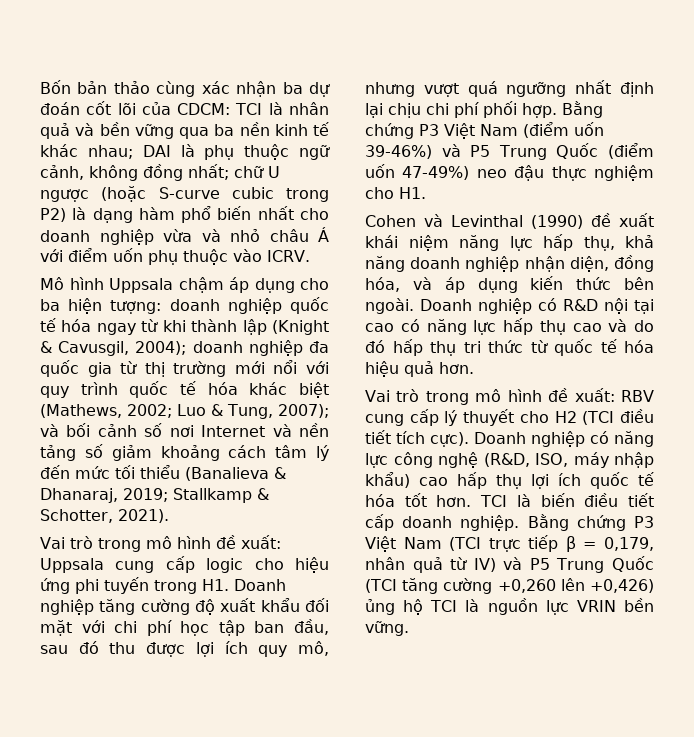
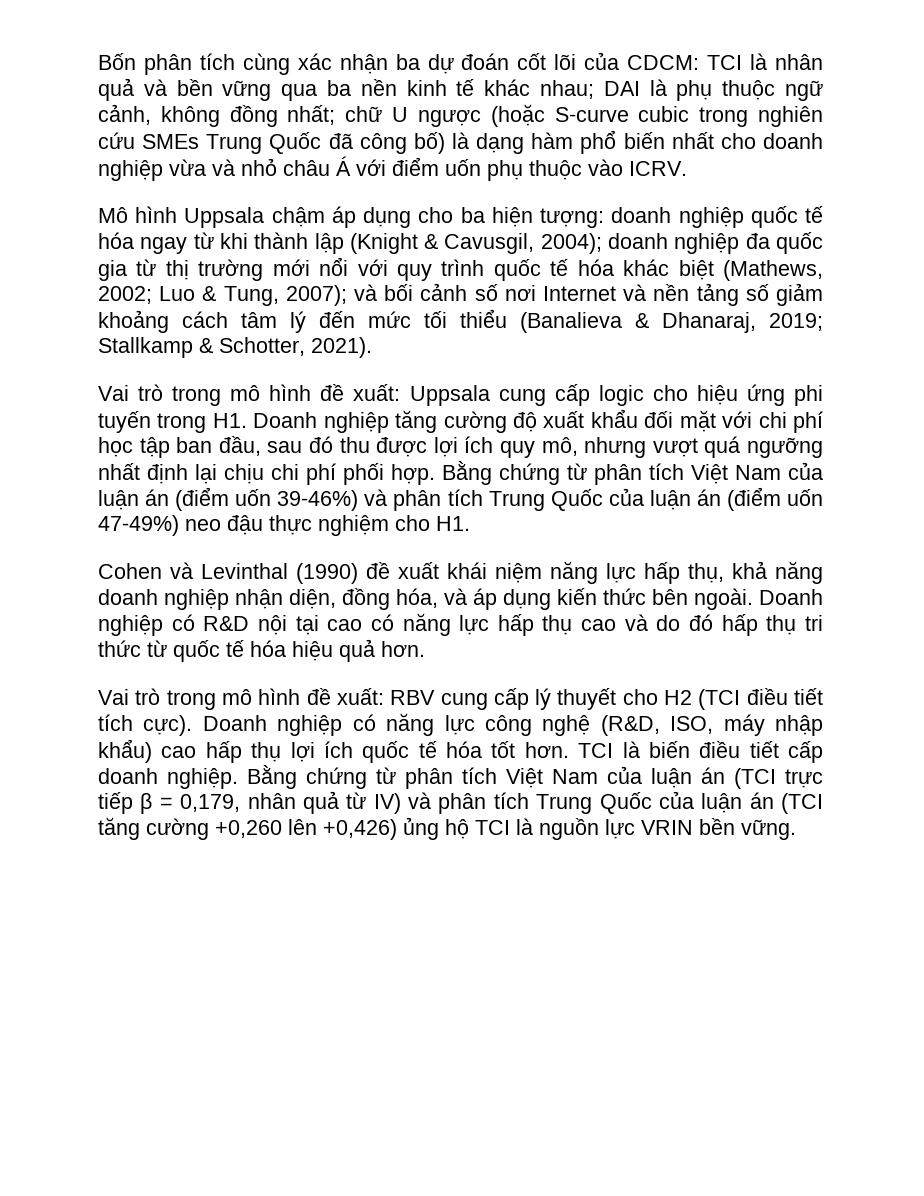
- Bốn bản thảo cùng xác nhận ba dự đoán cốt lõi của CDCM:
+ Bốn phân tích cùng xác nhận ba dự đoán cốt lõi của CDCM:
- chữ U ngược (hoặc S-curve cubic trong P2) là dạng hàm phổ biến nhất cho doanh nghiệp vừa và nhỏ châu Á với điểm uốn phụ thuộc vào ICRV.
+ chữ U ngược (hoặc S-curve cubic trong nghiên cứu SMEs Trung Quốc đã công bố) là dạng hàm phổ biến nhất cho doanh nghiệp vừa và nhỏ châu Á với điểm uốn phụ thuộc vào ICRV.
- Bằng chứng P3 Việt Nam (điểm uốn 39-46%) và P5 Trung Quốc (điểm uốn 47-49%) neo đậu thực nghiệm cho H1.
+ Bằng chứng từ phân tích Việt Nam của luận án (điểm uốn 39-46%) và phân tích Trung Quốc của luận án (điểm uốn 47-49%) neo đậu thực nghiệm cho H1.
- Bằng chứng P3 Việt Nam (TCI trực tiếp β = 0,179, nhân quả từ IV) và P5 Trung Quốc (TCI tăng cường +0,260 lên +0,426) ủng hộ TCI là nguồn lực VRIN bền vững.
+ Bằng chứng từ phân tích Việt Nam của luận án (TCI trực tiếp β = 0,179, nhân quả từ IV) và phân tích Trung Quốc của luận án (TCI tăng cường +0,260 lên +0,426) ủng hộ TCI là nguồn lực VRIN bền vững.

